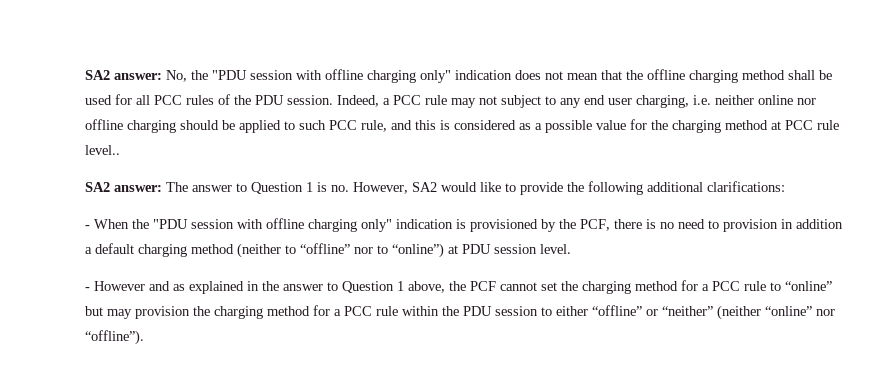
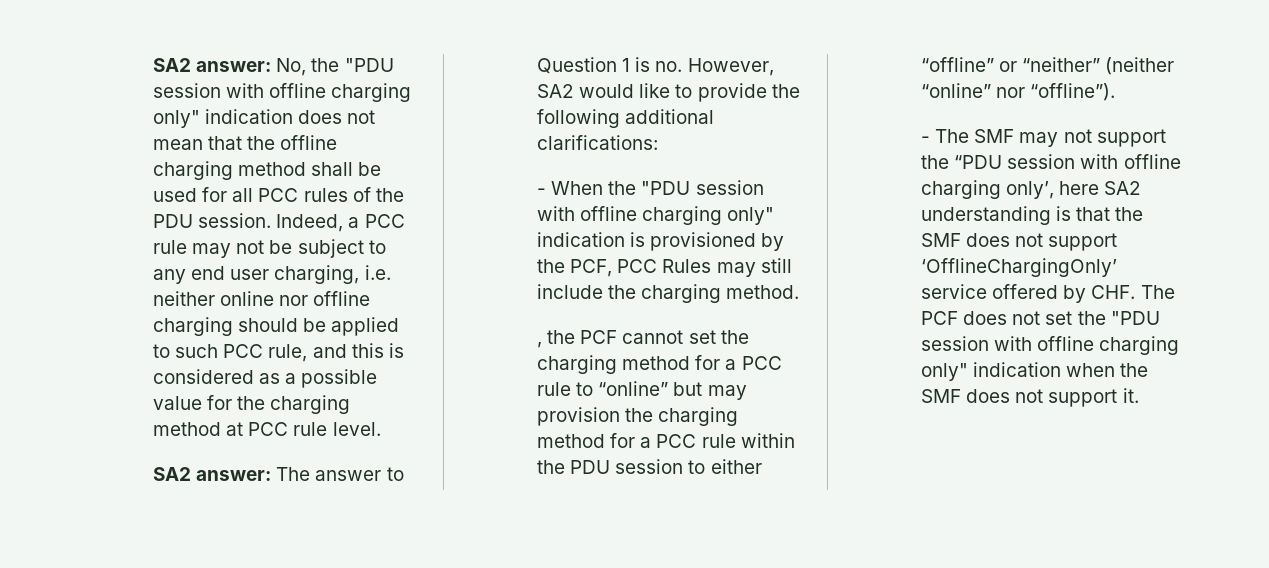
- Indeed, a PCC rule may not subject to any end user charging, i.e. neither online nor offline charging should be applied to such PCC rule, and this is considered as a possible value for the charging method at PCC rule level..
+ Indeed, a PCC rule may not be subject to any end user charging, i.e. neither online nor offline charging should be applied to such PCC rule, and this is considered as a possible value for the charging method at PCC rule level.
- - When the "PDU session with offline charging only" indication is provisioned by the PCF, there is no need to provision in addition a default charging method (neither to “offline” nor to “online”) at PDU session level.
- - However and as explained in the answer to Question 1 above, the PCF cannot set the charging method for a PCC rule to “online” but may provision the charging method for a PCC rule within the PDU session to either “offline” or “neither” (neither “online” nor “offline”).
+ - When the "PDU session with offline charging only" indication is provisioned by the PCF, PCC Rules may still include the charging method.
+ , the PCF cannot set the charging method for a PCC rule to “online” but may provision the charging method for a PCC rule within the PDU session to either “offline” or “neither” (neither “online” nor “offline”).
+ - The SMF may not support the “PDU session with offline charging only’, here SA2 understanding is that the SMF does not support ‘OfflineChargingOnly’ service offered by CHF. The PCF does not set the "PDU session with offline charging only" indication when the SMF does not support it.

